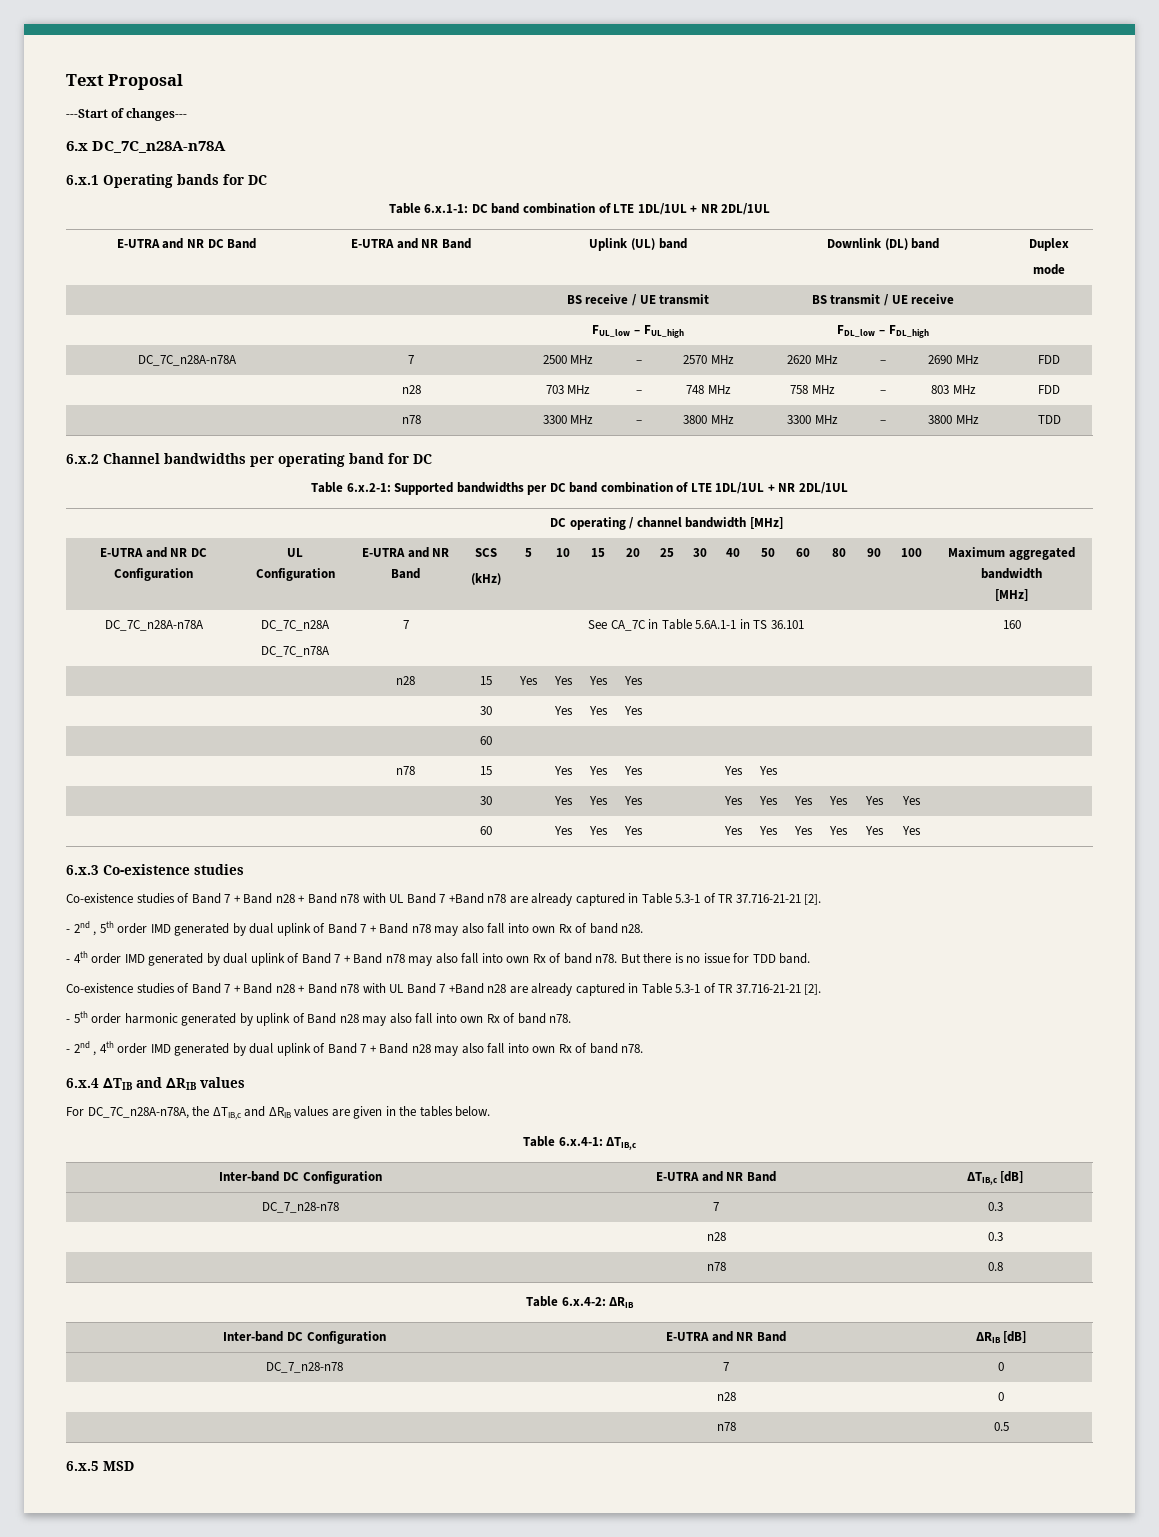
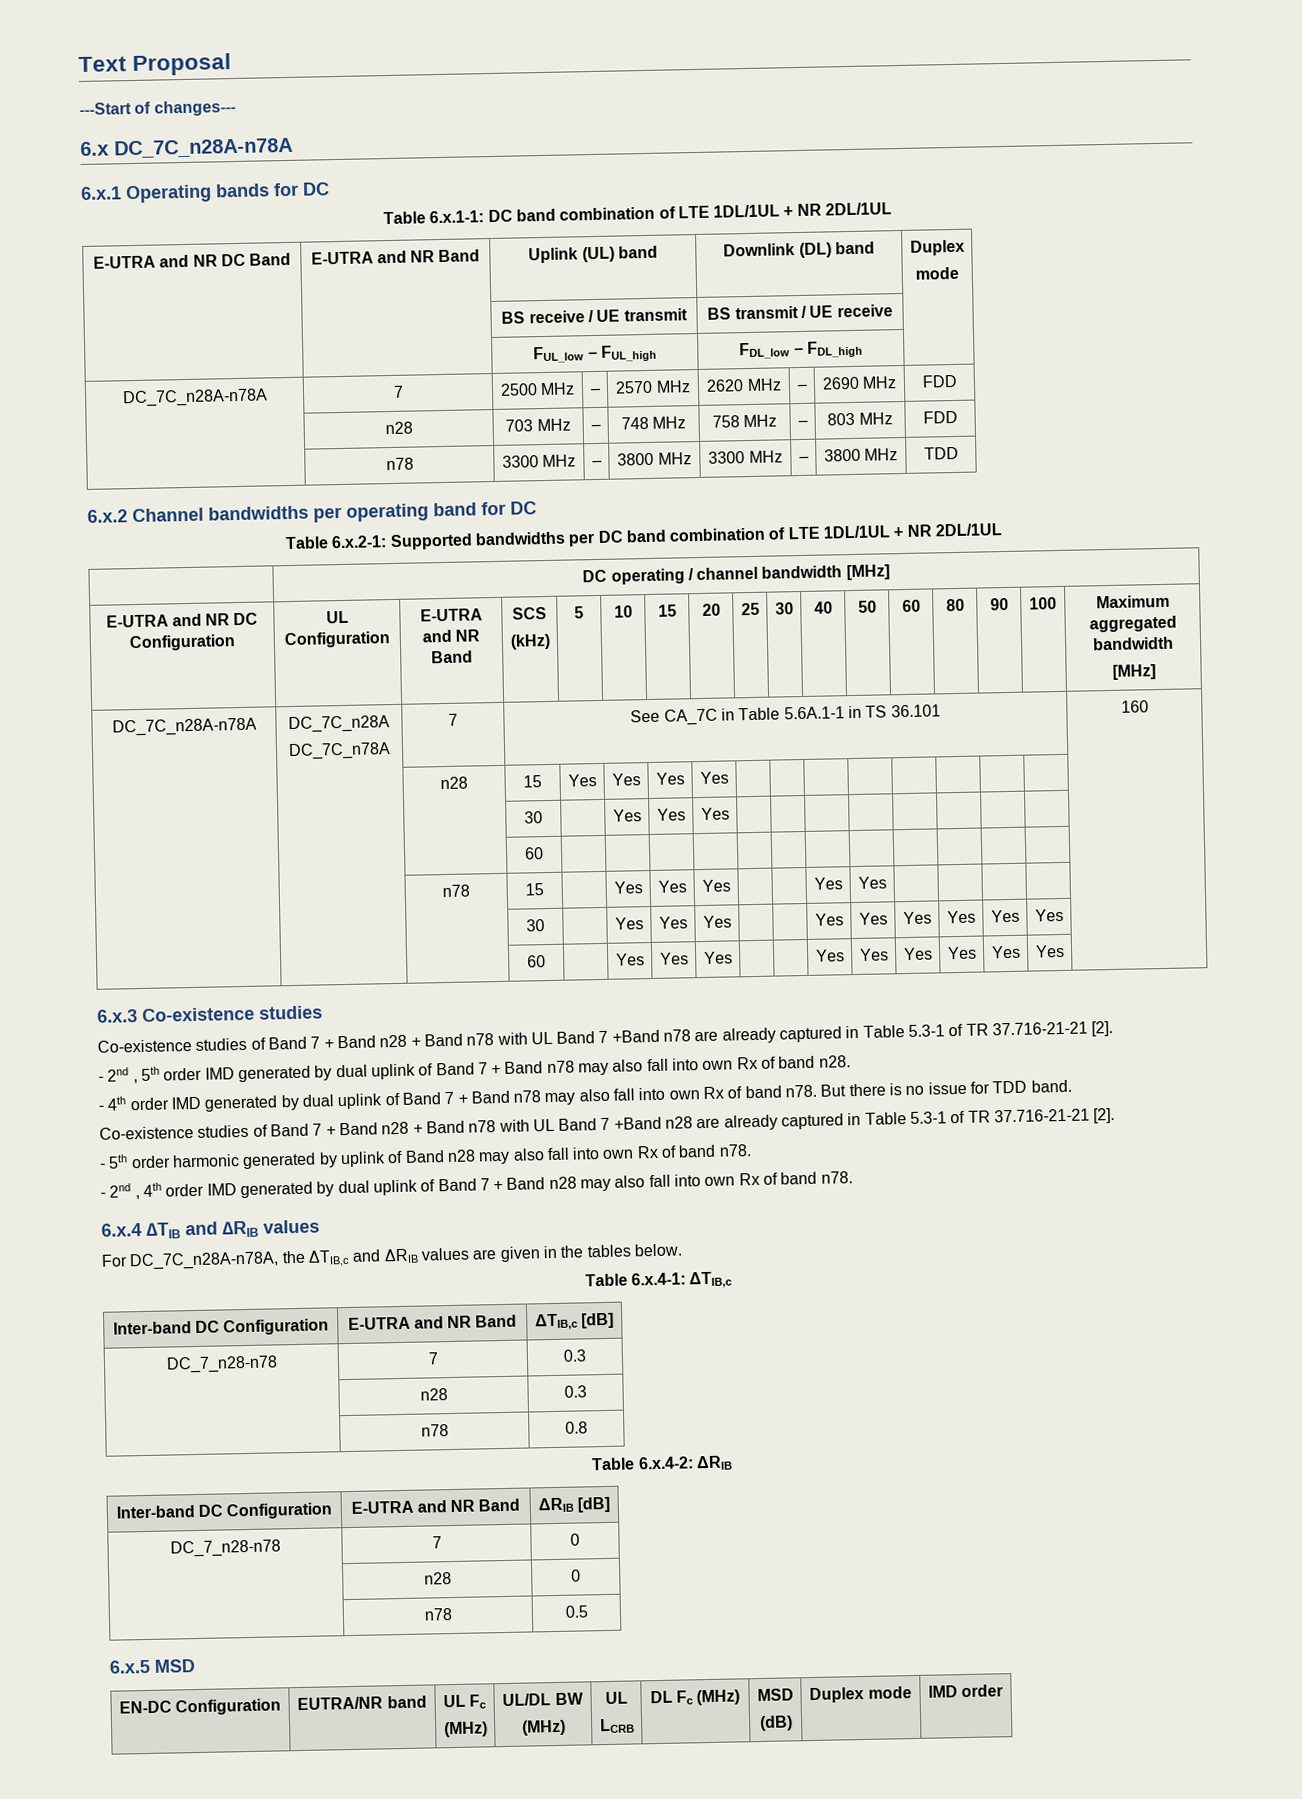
+ EN-DC Configuration | EUTRA/NR band | UL Fc
+ (MHz) | UL/DL BW
+ (MHz) | UL
+ LCRB | DL Fc (MHz) | MSD
+ (dB) | Duplex mode | IMD order

